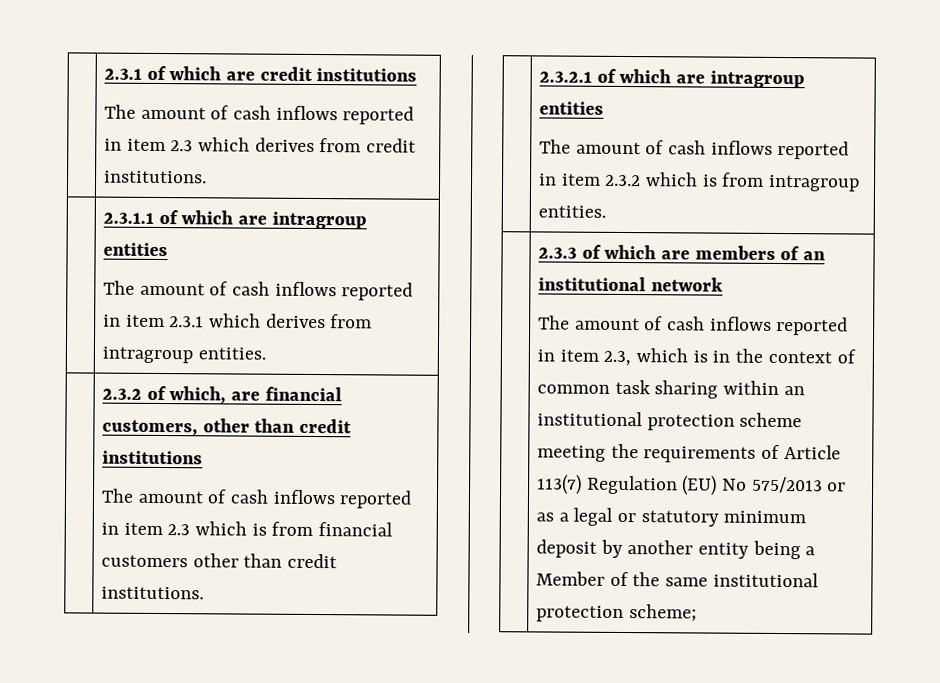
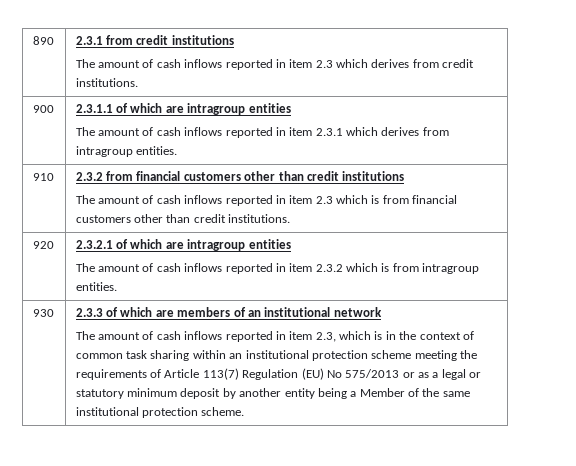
- | 2.3.1 of which are credit institutions
+ 890 | 2.3.1 from credit institutions
- | 2.3.1.1 of which are intragroup entities
+ 900 | 2.3.1.1 of which are intragroup entities
- | 2.3.2 of which, are financial customers, other than credit institutions
+ 910 | 2.3.2 from financial customers other than credit institutions
- | 2.3.2.1 of which are intragroup entities
+ 920 | 2.3.2.1 of which are intragroup entities
+ 930
- The amount of cash inflows reported in item 2.3, which is in the context of common task sharing within an institutional protection scheme meeting the requirements of Article 113(7) Regulation (EU) No 575/2013 or as a legal or statutory minimum deposit by another entity being a Member of the same institutional protection scheme;
+ The amount of cash inflows reported in item 2.3, which is in the context of common task sharing within an institutional protection scheme meeting the requirements of Article 113(7) Regulation (EU) No 575/2013 or as a legal or statutory minimum deposit by another entity being a Member of the same institutional protection scheme.

